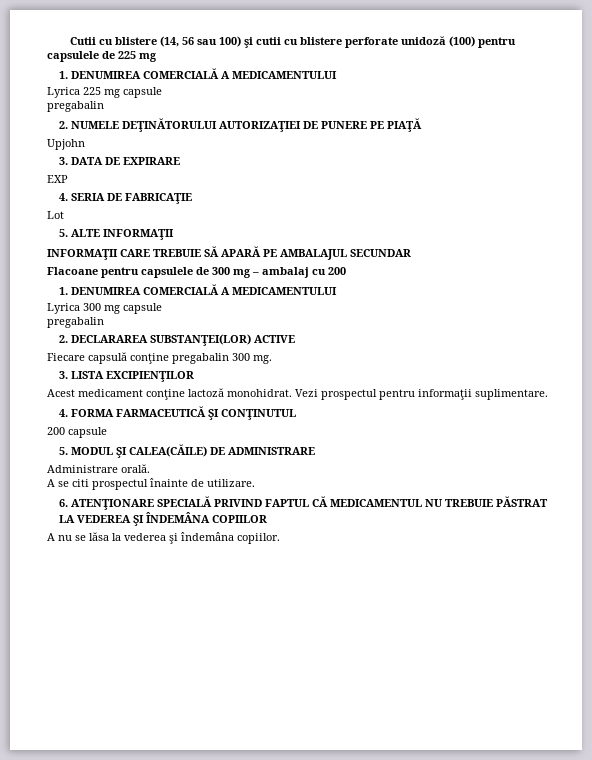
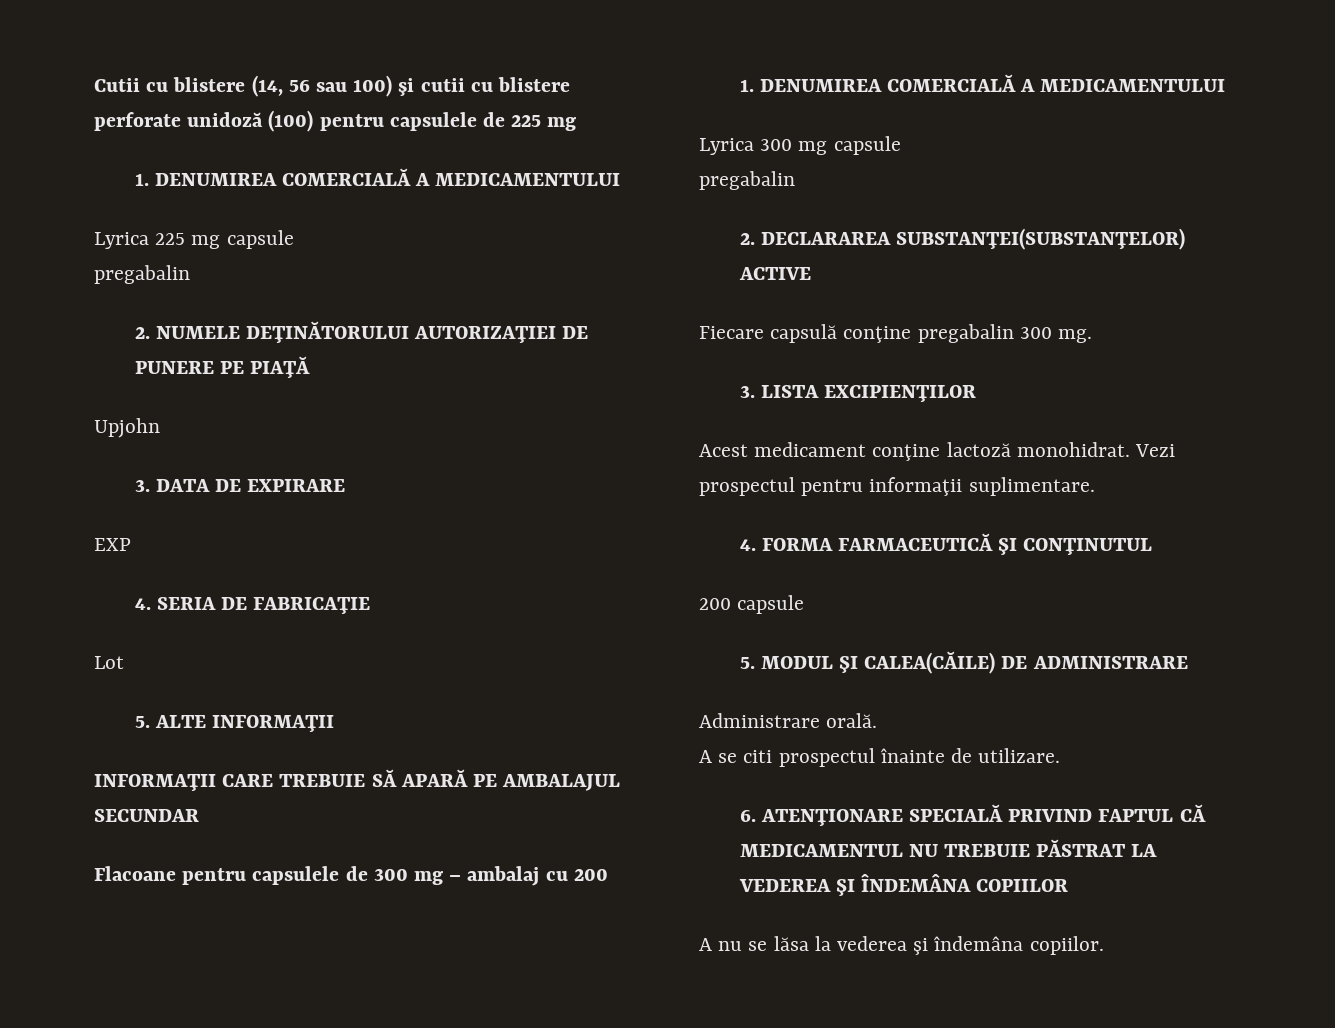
- 2. DECLARAREA SUBSTANŢEI(LOR) ACTIVE
+ 2. DECLARAREA SUBSTANŢEI(SUBSTANŢELOR) ACTIVE

